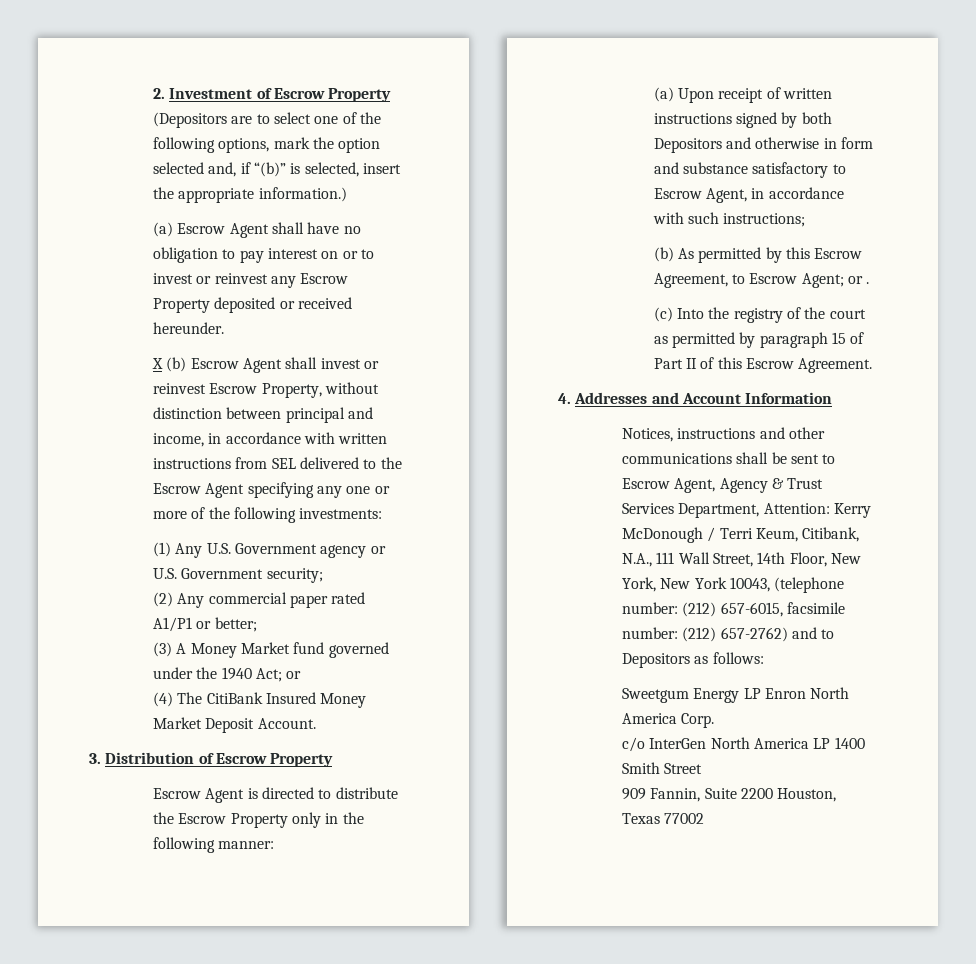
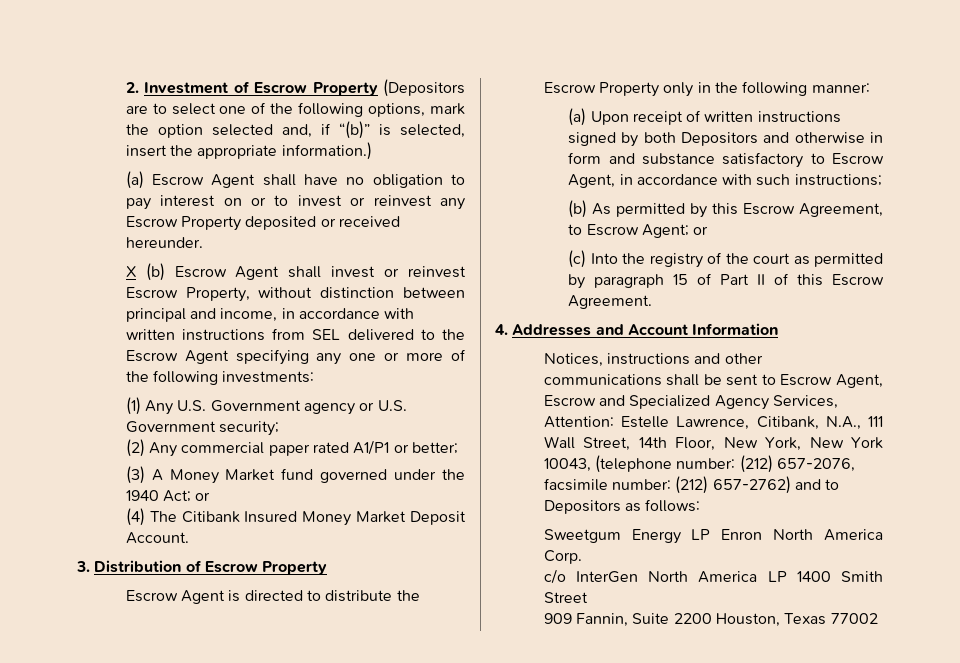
- (4) The CitiBank Insured Money Market Deposit Account.
+ (4) The Citibank Insured Money Market Deposit Account.
- (b) As permitted by this Escrow Agreement, to Escrow Agent; or .
+ (b) As permitted by this Escrow Agreement, to Escrow Agent; or
- Notices, instructions and other communications shall be sent to Escrow Agent, Agency & Trust Services Department, Attention: Kerry McDonough / Terri Keum, Citibank, N.A., 111 Wall Street, 14th Floor, New York, New York 10043, (telephone number: (212) 657-6015, facsimile number: (212) 657-2762) and to Depositors as follows:
+ Notices, instructions and other communications shall be sent to Escrow Agent, Escrow and Specialized Agency Services, Attention: Estelle Lawrence, Citibank, N.A., 111 Wall Street, 14th Floor, New York, New York 10043, (telephone number: (212) 657-2076, facsimile number: (212) 657-2762) and to Depositors as follows:

